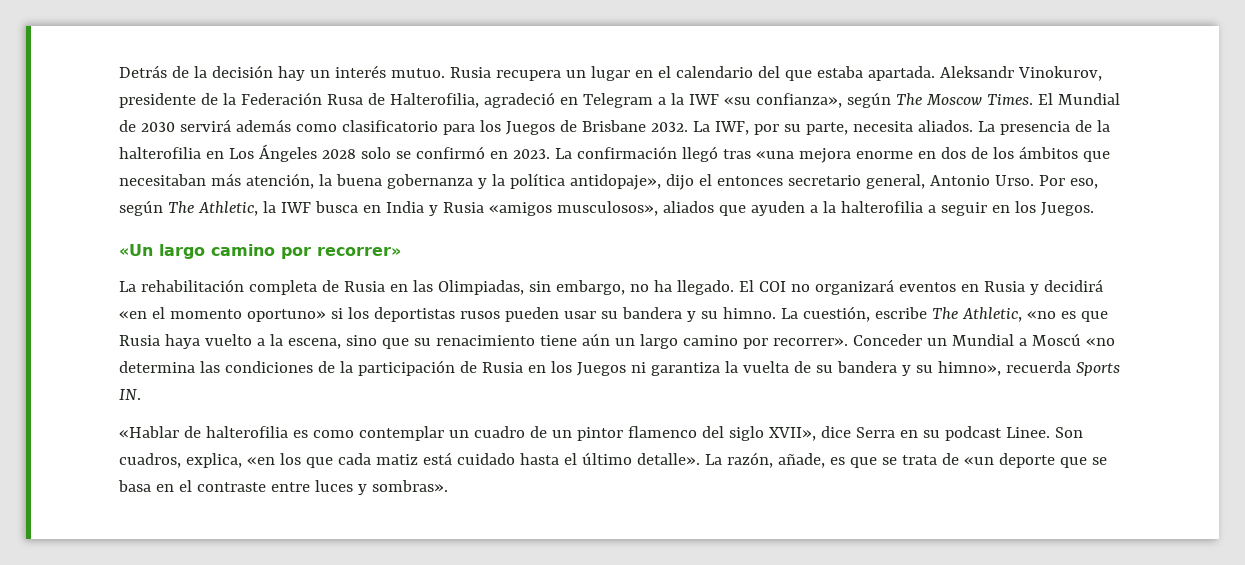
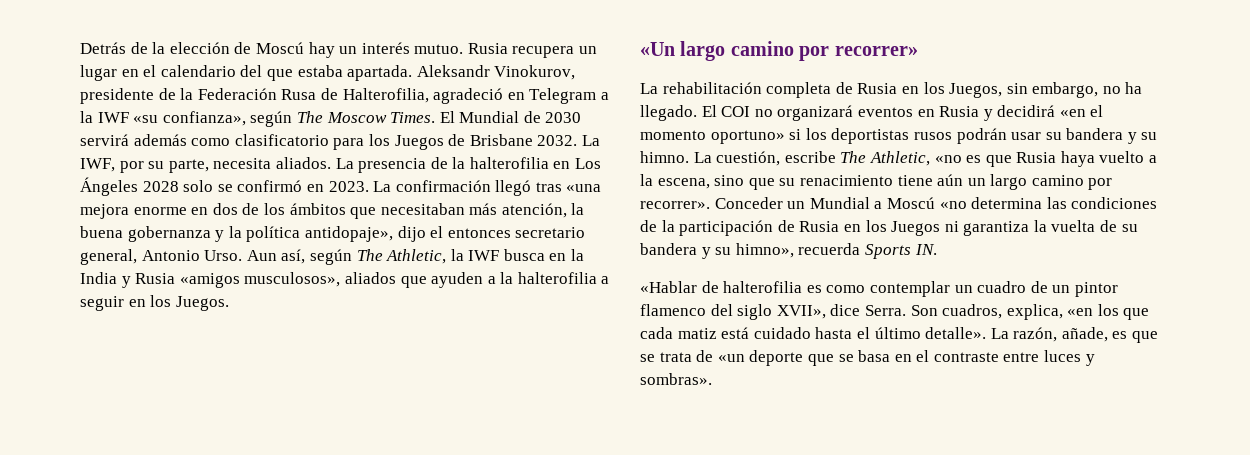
- Detrás de la decisión hay un interés mutuo.
+ Detrás de la elección de Moscú hay un interés mutuo.
- Por eso, según The Athletic, la IWF busca en India y Rusia «amigos musculosos», aliados que ayuden a la halterofilia a seguir en los Juegos.
+ Aun así, según The Athletic, la IWF busca en la India y Rusia «amigos musculosos», aliados que ayuden a la halterofilia a seguir en los Juegos.
- La rehabilitación completa de Rusia en las Olimpiadas, sin embargo, no ha llegado.
+ La rehabilitación completa de Rusia en los Juegos, sin embargo, no ha llegado.
- El COI no organizará eventos en Rusia y decidirá «en el momento oportuno» si los deportistas rusos pueden usar su bandera y su himno.
+ El COI no organizará eventos en Rusia y decidirá «en el momento oportuno» si los deportistas rusos podrán usar su bandera y su himno.
- «Hablar de halterofilia es como contemplar un cuadro de un pintor flamenco del siglo XVII», dice Serra en su podcast Linee.
+ «Hablar de halterofilia es como contemplar un cuadro de un pintor flamenco del siglo XVII», dice Serra.

